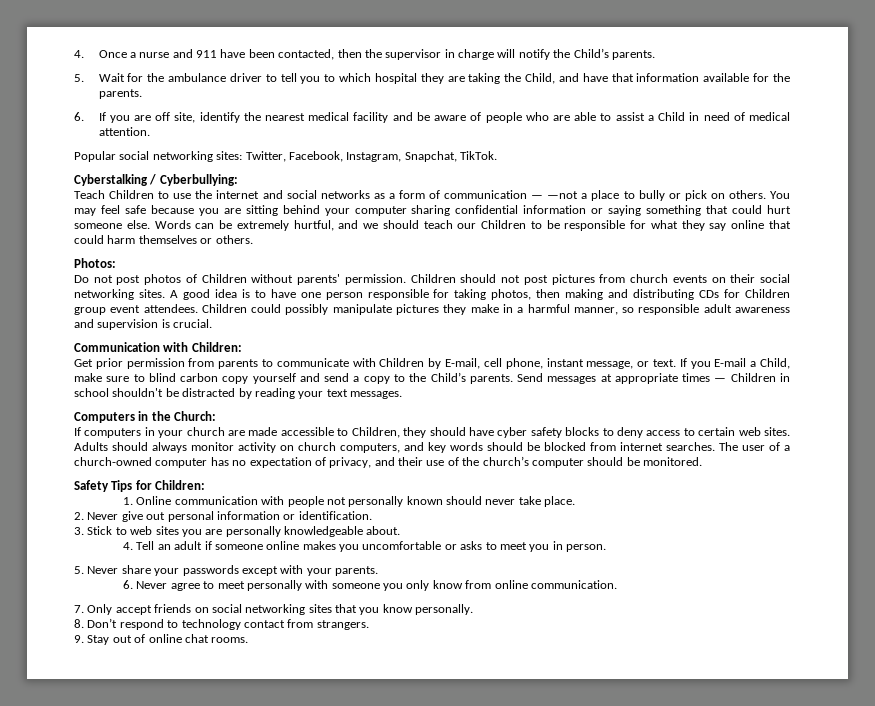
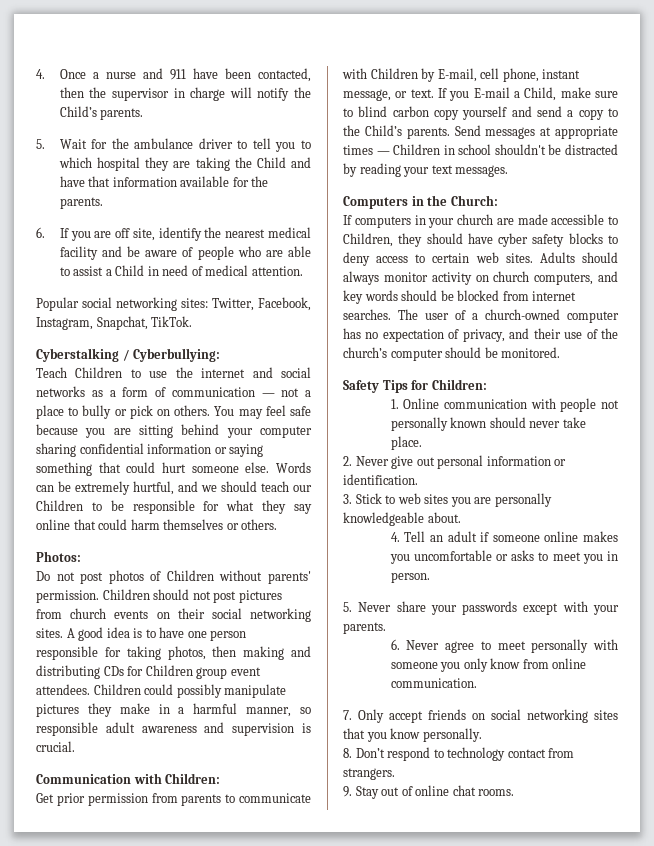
- 5. Wait for the ambulance driver to tell you to which hospital they are taking the Child, and have that information available for the parents.
+ 5. Wait for the ambulance driver to tell you to which hospital they are taking the Child and have that information available for the parents.
- Teach Children to use the internet and social networks as a form of communication — —not a place to bully or pick on others.
+ Teach Children to use the internet and social networks as a form of communication — not a place to bully or pick on others.

